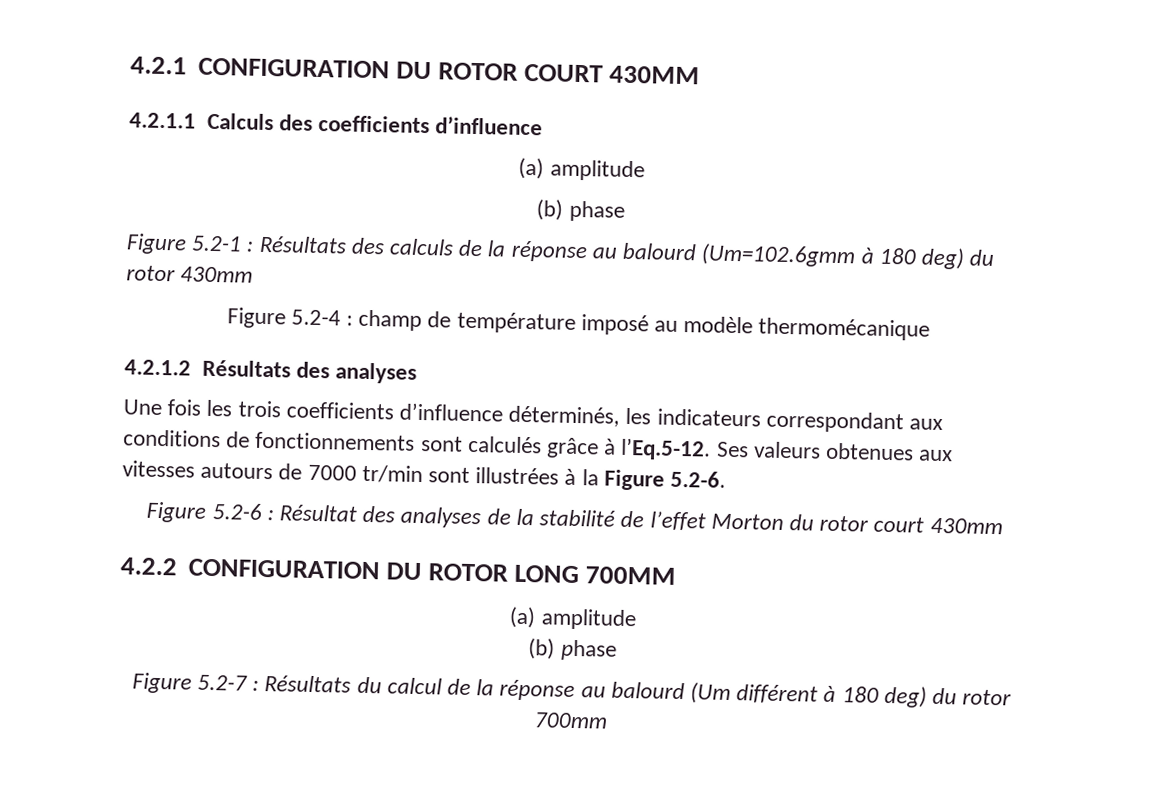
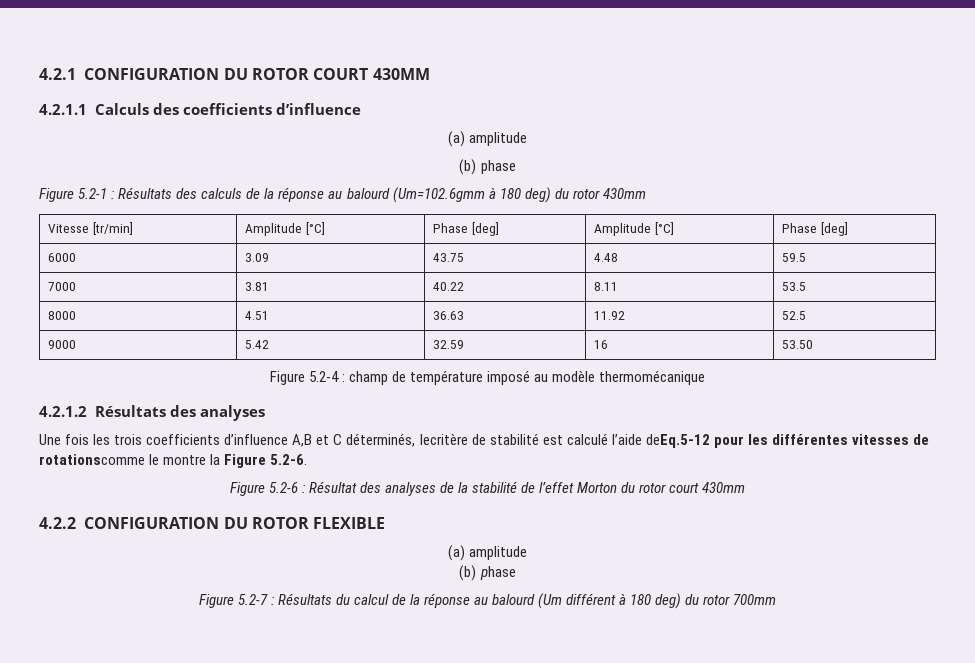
+ Vitesse [tr/min] | Amplitude [°C] | Phase [deg] | Amplitude [°C] | Phase [deg]
+ 6000 | 3.09 | 43.75 | 4.48 | 59.5
+ 7000 | 3.81 | 40.22 | 8.11 | 53.5
+ 8000 | 4.51 | 36.63 | 11.92 | 52.5
+ 9000 | 5.42 | 32.59 | 16 | 53.50
- Une fois les trois coefficients d’influence déterminés, les indicateurs correspondant aux conditions de fonctionnements sont calculés grâce à l’Eq.5-12. Ses valeurs obtenues aux vitesses autours de 7000 tr/min sont illustrées à la Figure 5.2-6.
+ Une fois les trois coefficients d’influence A,B et C déterminés, lecritère de stabilité est calculé l’aide deEq.5-12 pour les différentes vitesses de rotationscomme le montre la Figure 5.2-6.
- 4.2.2 CONFIGURATION DU ROTOR LONG 700MM
+ 4.2.2 CONFIGURATION DU ROTOR FLEXIBLE

